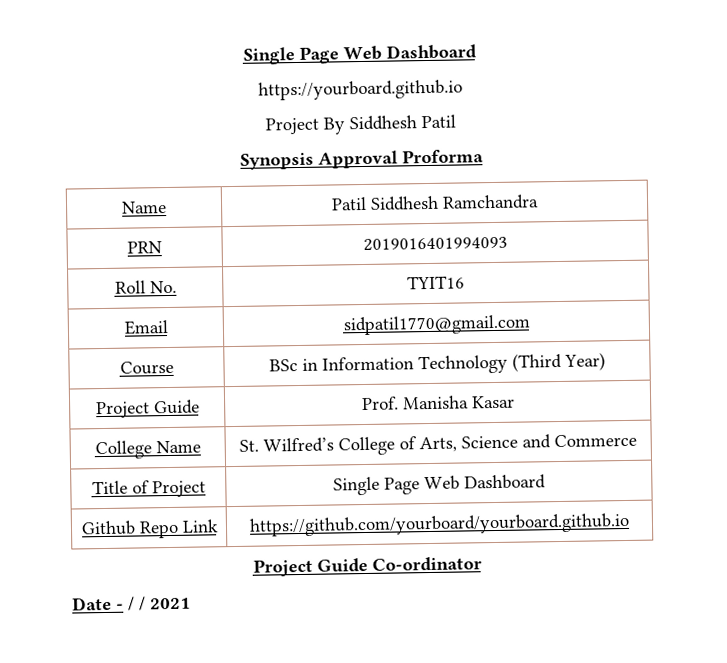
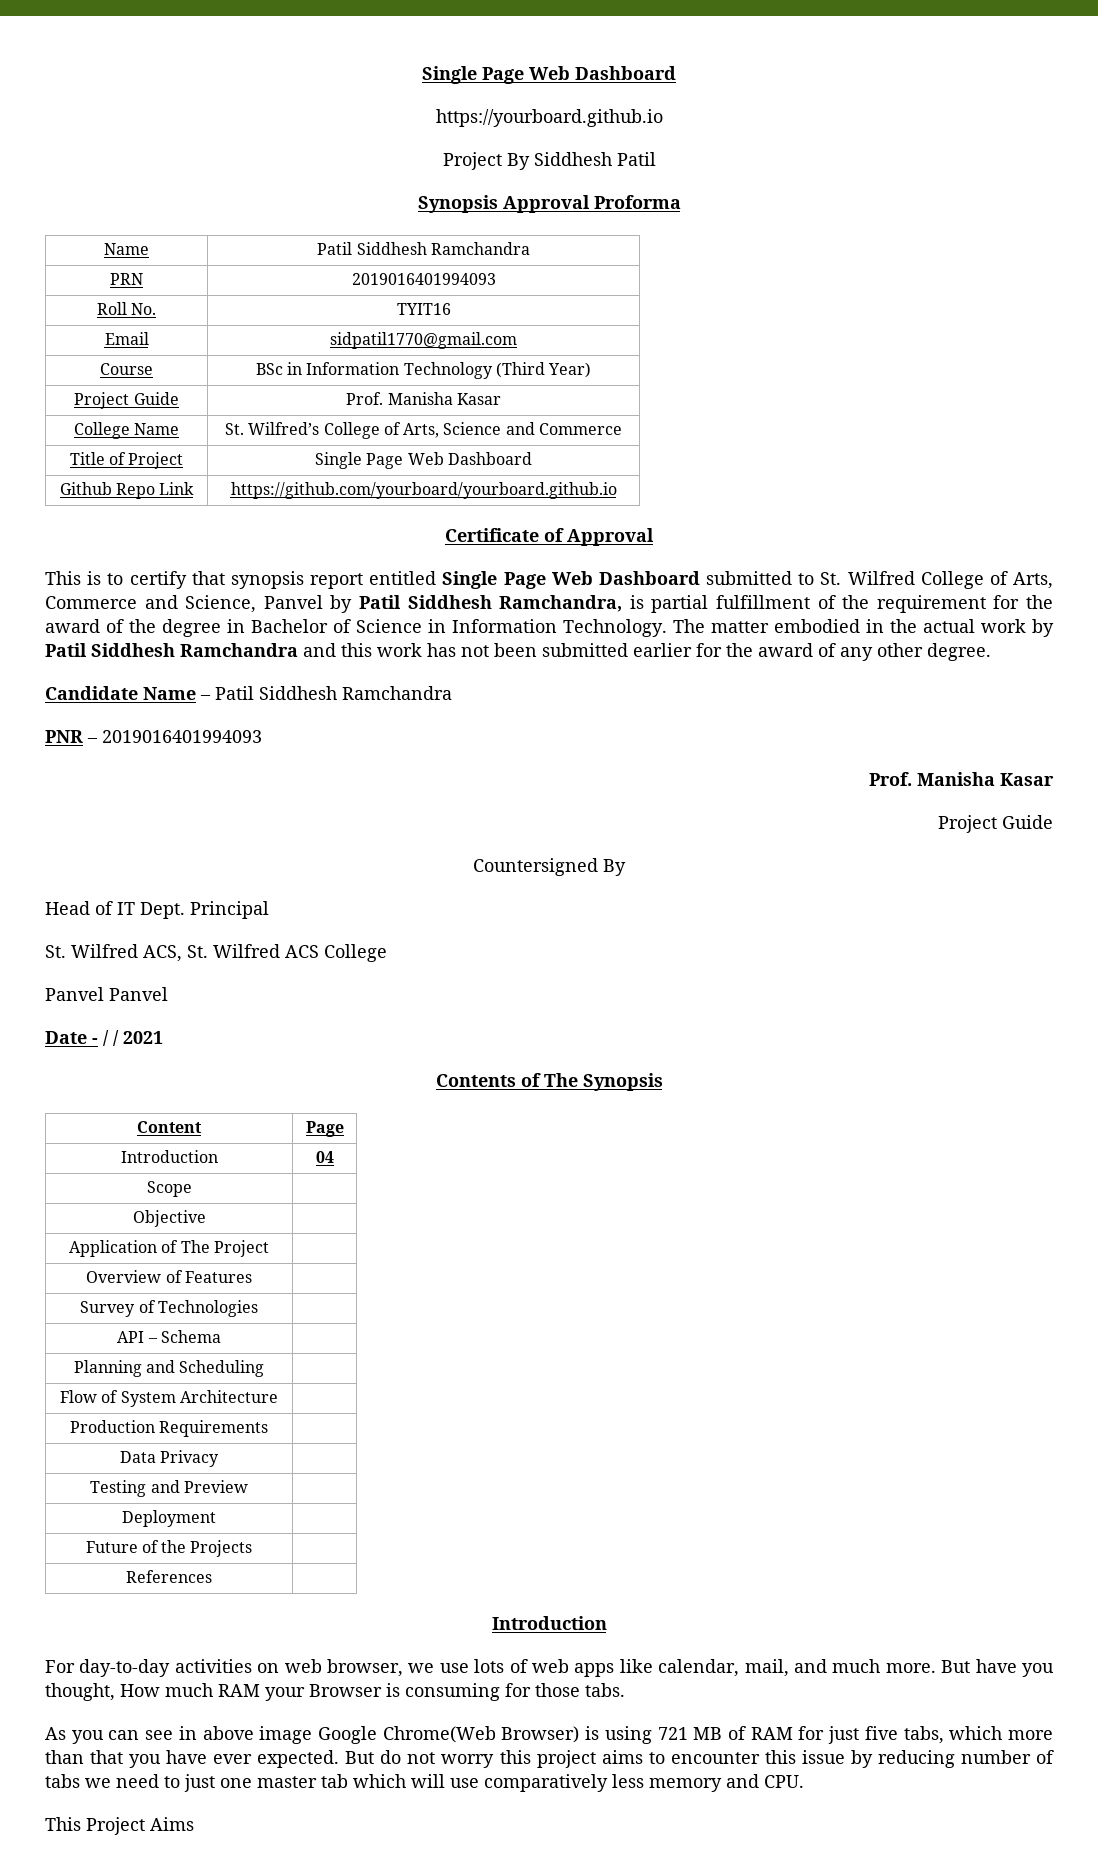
- Project Guide Co-ordinator
+ Certificate of Approval
+ This is to certify that synopsis report entitled Single Page Web Dashboard submitted to St. Wilfred College of Arts, Commerce and Science, Panvel by Patil Siddhesh Ramchandra, is partial fulfillment of the requirement for the award of the degree in Bachelor of Science in Information Technology. The matter embodied in the actual work by Patil Siddhesh Ramchandra and this work has not been submitted earlier for the award of any other degree.
+ Candidate Name – Patil Siddhesh Ramchandra
+ PNR – 2019016401994093
+ Prof. Manisha Kasar
+ Project Guide
+ Countersigned By
+ Head of IT Dept. Principal
+ St. Wilfred ACS, St. Wilfred ACS College
+ Panvel Panvel
+ Contents of The Synopsis
+ Content | Page
+ Introduction | 04
+ Scope |
+ Objective |
+ Application of The Project |
+ Overview of Features |
+ Survey of Technologies |
+ API – Schema |
+ Planning and Scheduling |
+ Flow of System Architecture |
+ Production Requirements |
+ Data Privacy |
+ Testing and Preview |
+ Deployment |
+ Future of the Projects |
+ References |
+ Introduction
+ For day-to-day activities on web browser, we use lots of web apps like calendar, mail, and much more. But have you thought, How much RAM your Browser is consuming for those tabs.
+ As you can see in above image Google Chrome(Web Browser) is using 721 MB of RAM for just five tabs, which more than that you have ever expected. But do not worry this project aims to encounter this issue by reducing number of tabs we need to just one master tab which will use comparatively less memory and CPU.
+ This Project Aims

